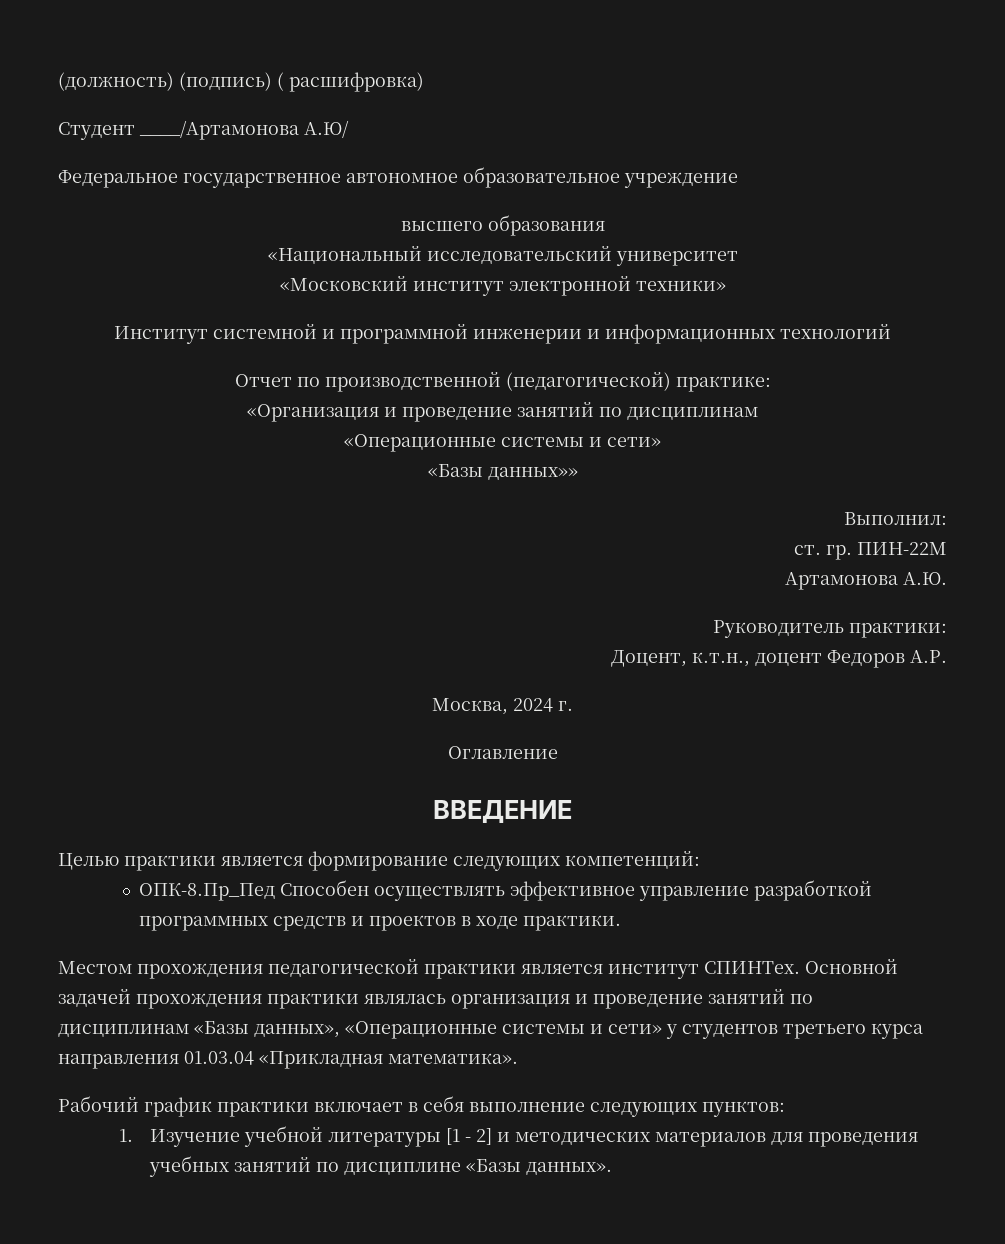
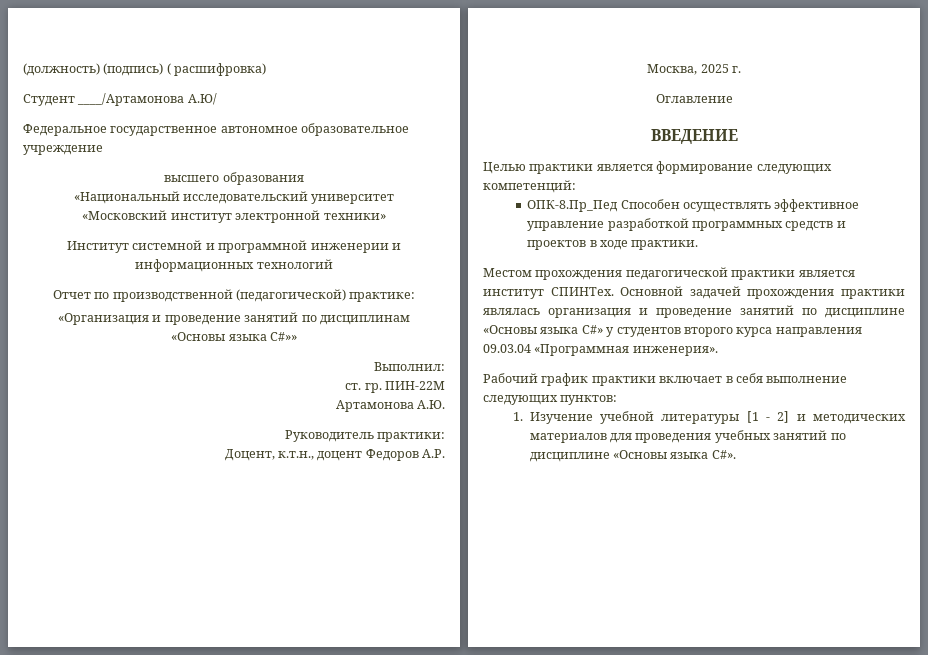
  «Организация и проведение занятий по дисциплинам
- «Операционные системы и сети»
- «Базы данных»»
+ «Основы языка C#»»
- Москва, 2024 г.
+ Москва, 2025 г.
- Основной задачей прохождения практики являлась организация и проведение занятий по дисциплинам «Базы данных», «Операционные системы и сети» у студентов третьего курса направления 01.03.04 «Прикладная математика».
+ Основной задачей прохождения практики являлась организация и проведение занятий по дисциплине «Основы языка C#» у студентов второго курса направления 09.03.04 «Программная инженерия».
- 1. Изучение учебной литературы [1 - 2] и методических материалов для проведения учебных занятий по дисциплине «Базы данных».
+ 1. Изучение учебной литературы [1 - 2] и методических материалов для проведения учебных занятий по дисциплине «Основы языка C#».

